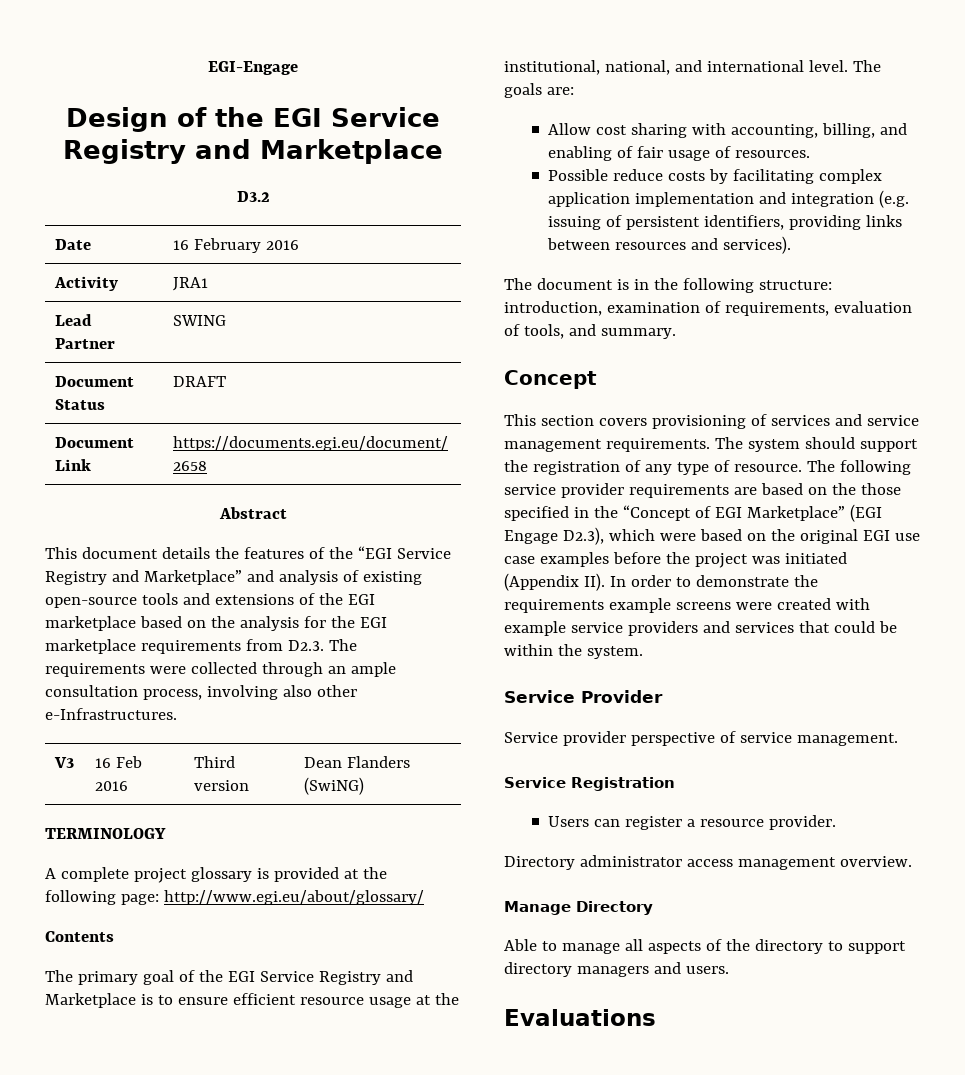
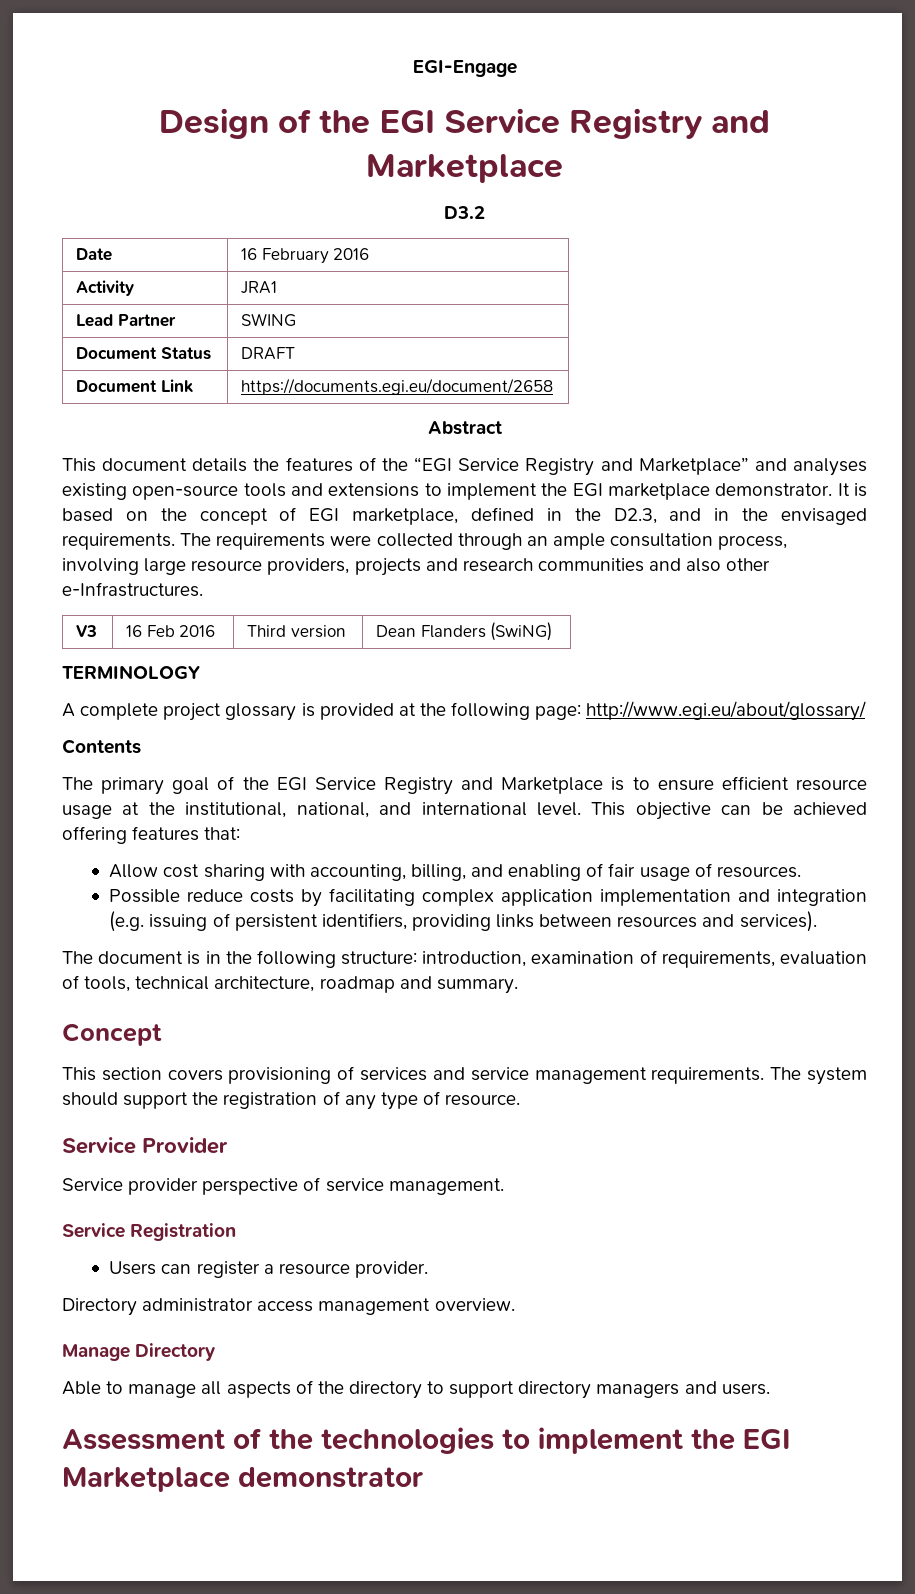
- This document details the features of the “EGI Service Registry and Marketplace” and analysis of existing open-source tools and extensions of the EGI marketplace based on the analysis for the EGI marketplace requirements from D2.3. The requirements were collected through an ample consultation process, involving also other e-Infrastructures.
+ This document details the features of the “EGI Service Registry and Marketplace” and analyses existing open-source tools and extensions to implement the EGI marketplace demonstrator. It is based on the concept of EGI marketplace, defined in the D2.3, and in the envisaged requirements. The requirements were collected through an ample consultation process, involving large resource providers, projects and research communities and also other e-Infrastructures.
- The goals are:
+ This objective can be achieved offering features that:
- The document is in the following structure: introduction, examination of requirements, evaluation of tools, and summary.
+ The document is in the following structure: introduction, examination of requirements, evaluation of tools, technical architecture, roadmap and summary.
- The following service provider requirements are based on the those specified in the “Concept of EGI Marketplace” (EGI Engage D2.3), which were based on the original EGI use case examples before the project was initiated (Appendix II). In order to demonstrate the requirements example screens were created with example service providers and services that could be within the system.
- Evaluations
+ Assessment of the technologies to implement the EGI Marketplace demonstrator

